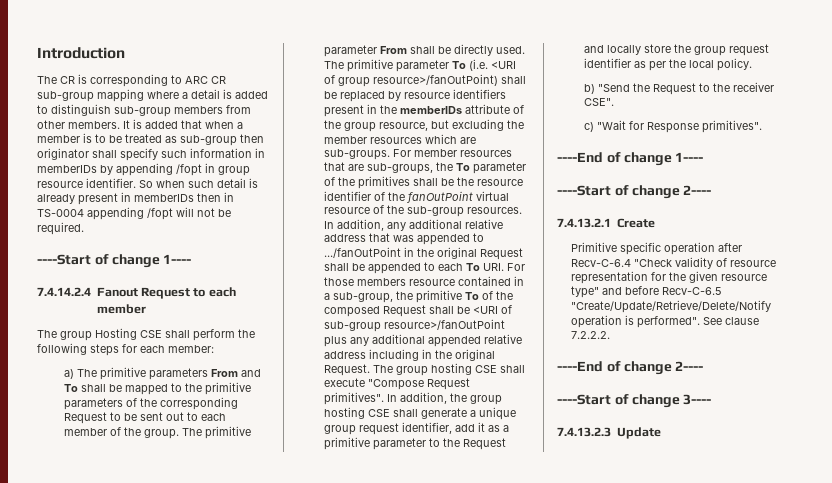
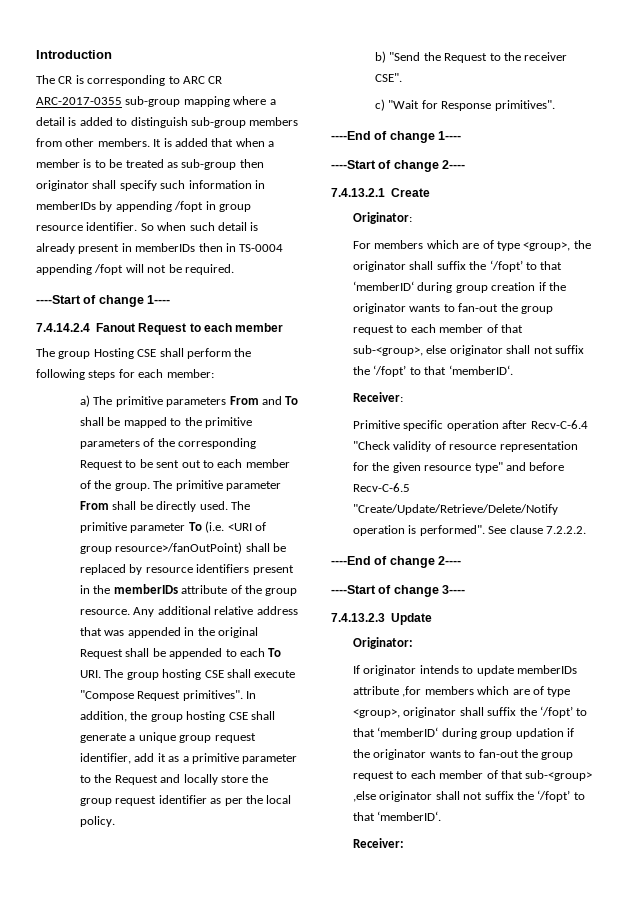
- The CR is corresponding to ARC CR sub-group mapping where a detail is added to distinguish sub-group members from other members.
+ The CR is corresponding to ARC CR ARC-2017-0355 sub-group mapping where a detail is added to distinguish sub-group members from other members.
- The primitive parameter To (i.e. <URI of group resource>/fanOutPoint) shall be replaced by resource identifiers present in the memberIDs attribute of the group resource, but excluding the member resources which are sub-groups. For member resources that are sub-groups, the To parameter of the primitives shall be the resource identifier of the fanOutPoint virtual resource of the sub-group resources. In addition, any additional relative address that was appended to .../fanOutPoint in the original Request shall be appended to each To URI. For those members resource contained in a sub-group, the primitive To of the composed Request shall be <URI of sub-group resource>/fanOutPoint plus any additional appended relative address including in the original Request. The group hosting CSE shall execute "Compose Request primitives".
+ The primitive parameter To (i.e. <URI of group resource>/fanOutPoint) shall be replaced by resource identifiers present in the memberIDs attribute of the group resource. Any additional relative address that was appended in the original Request shall be appended to each To URI. The group hosting CSE shall execute "Compose Request primitives".
  7.4.13.2.1 Create
+ Originator:
+ For members which are of type <group>, the originator shall suffix the ‘/fopt’ to that ‘memberID‘ during group creation if the originator wants to fan-out the group request to each member of that sub-<group>, else originator shall not suffix the ‘/fopt’ to that ‘memberID‘.
+ Receiver:
  7.4.13.2.3 Update
+ Originator:
+ If originator intends to update memberIDs attribute ,for members which are of type <group>, originator shall suffix the ‘/fopt’ to that ‘memberID‘ during group updation if the originator wants to fan-out the group request to each member of that sub-<group> ,else originator shall not suffix the ‘/fopt’ to that ‘memberID‘.
+ Receiver:

